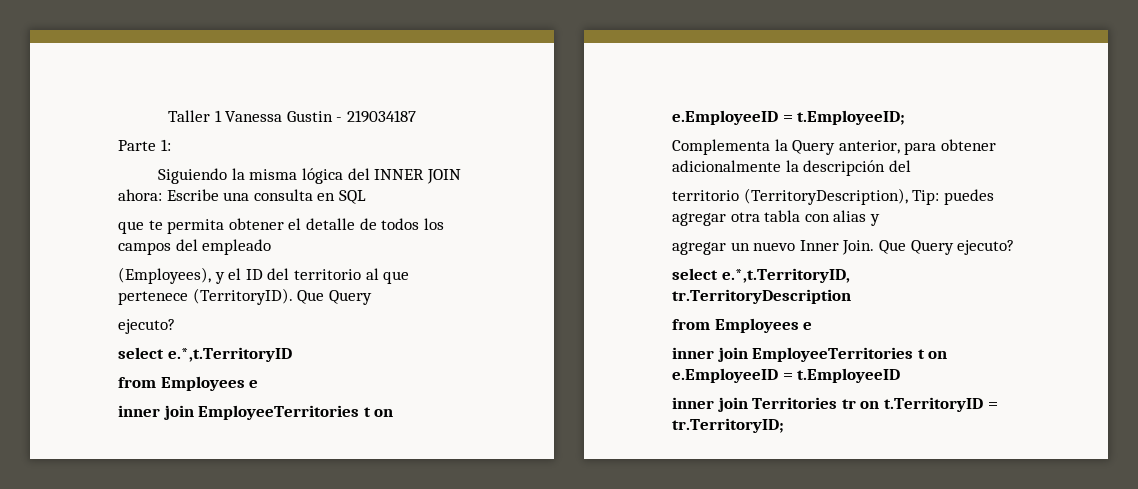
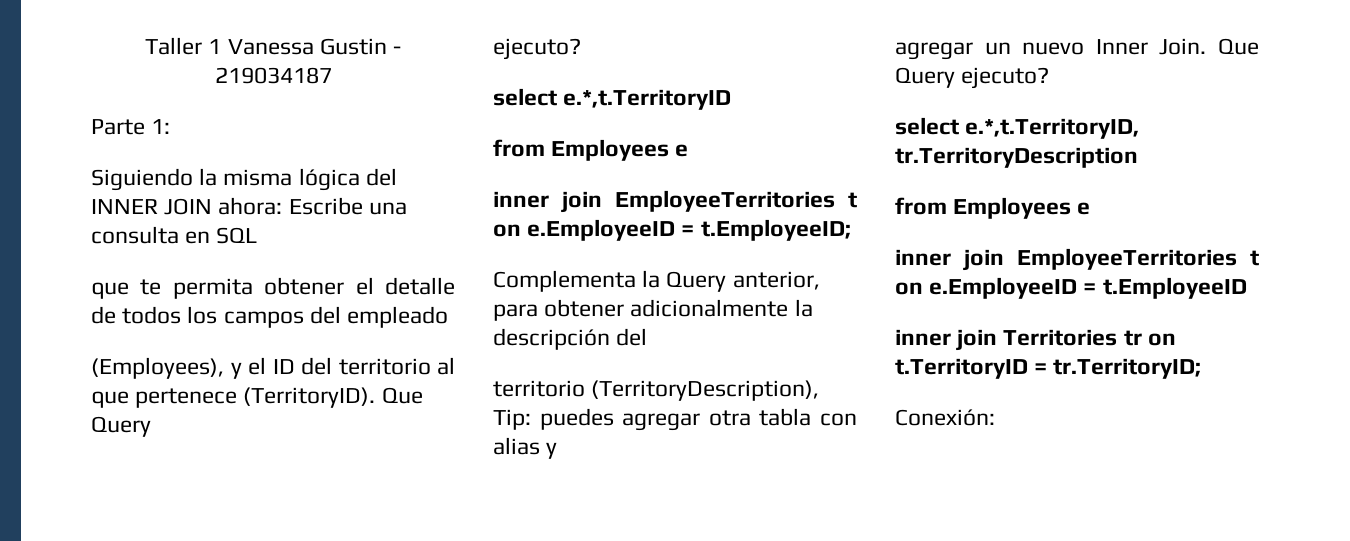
+ Conexión:

